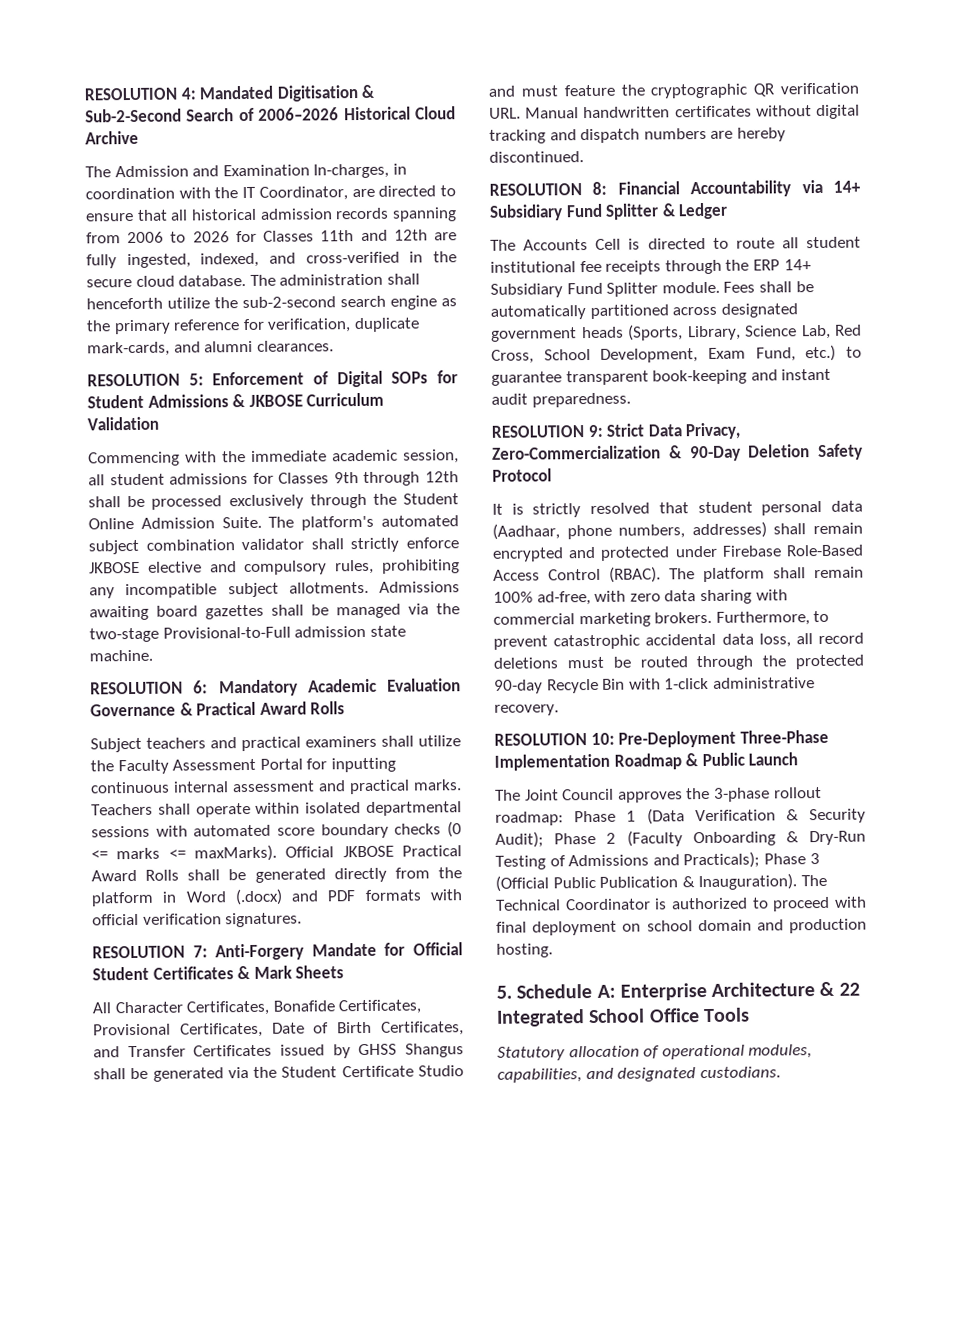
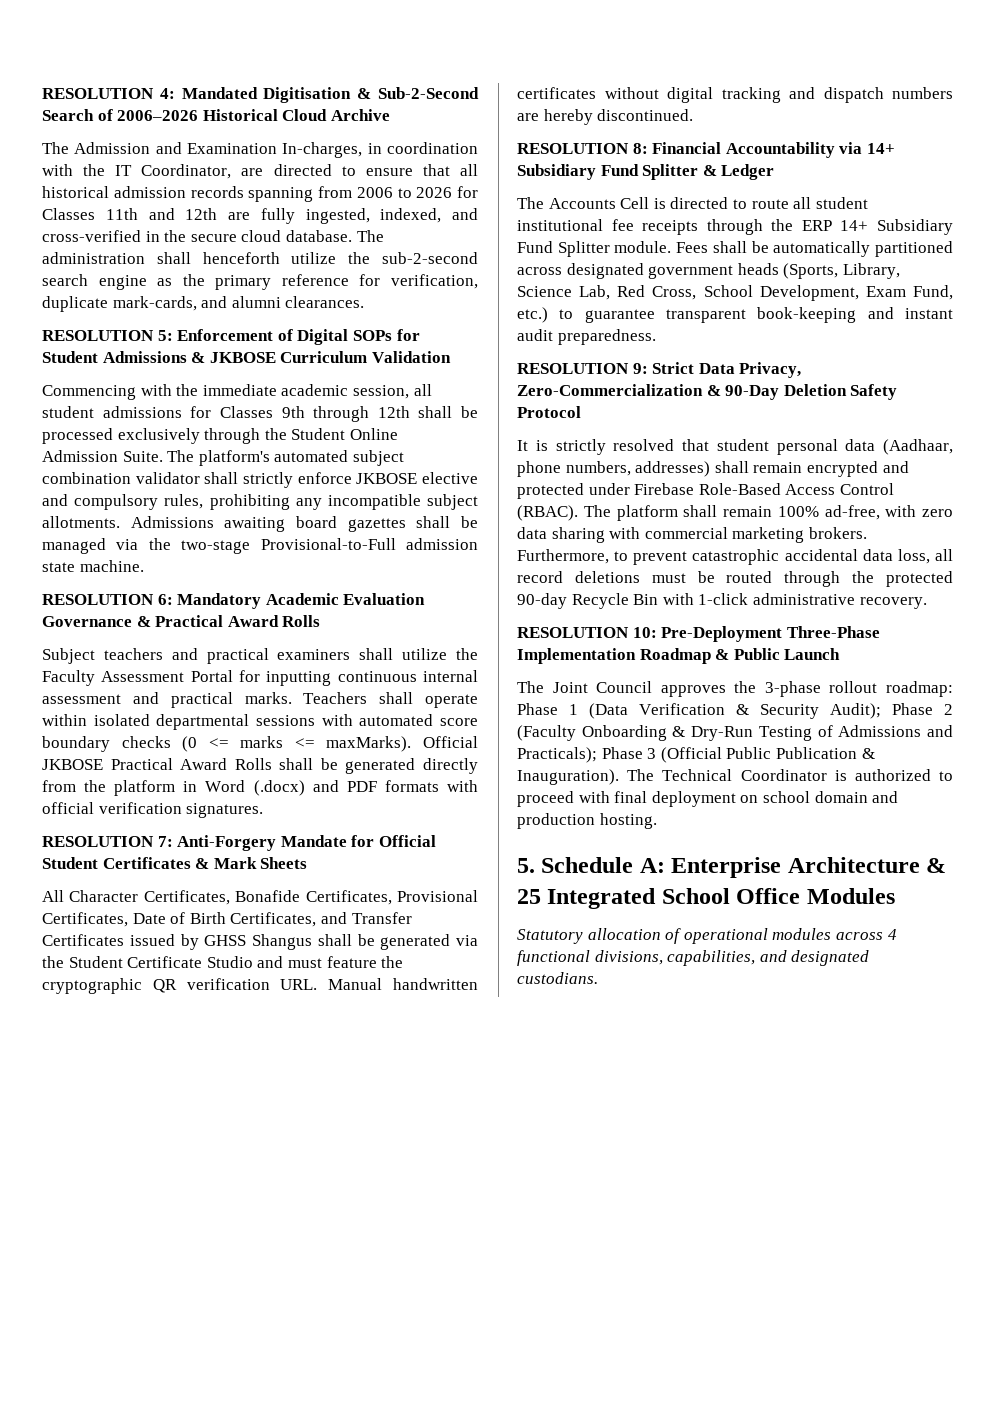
- 5. Schedule A: Enterprise Architecture & 22 Integrated School Office Tools
+ 5. Schedule A: Enterprise Architecture & 25 Integrated School Office Modules
- Statutory allocation of operational modules, capabilities, and designated custodians.
+ Statutory allocation of operational modules across 4 functional divisions, capabilities, and designated custodians.

